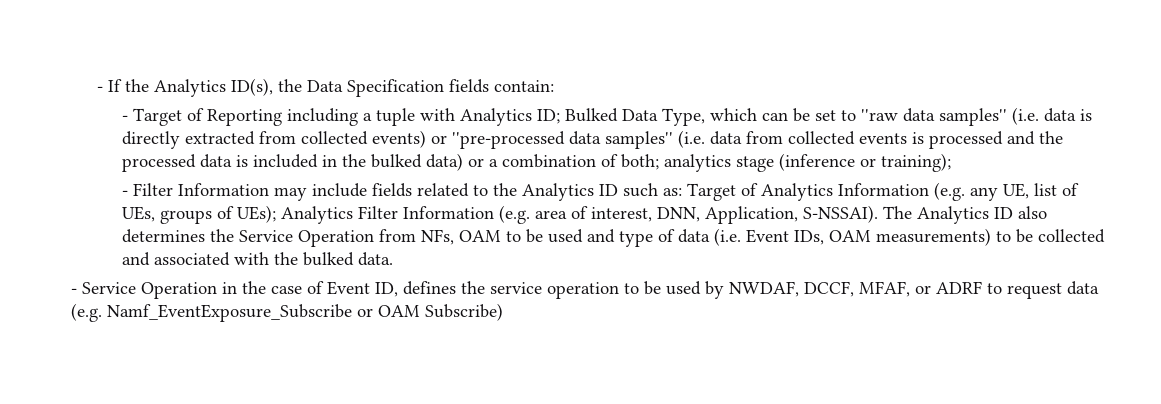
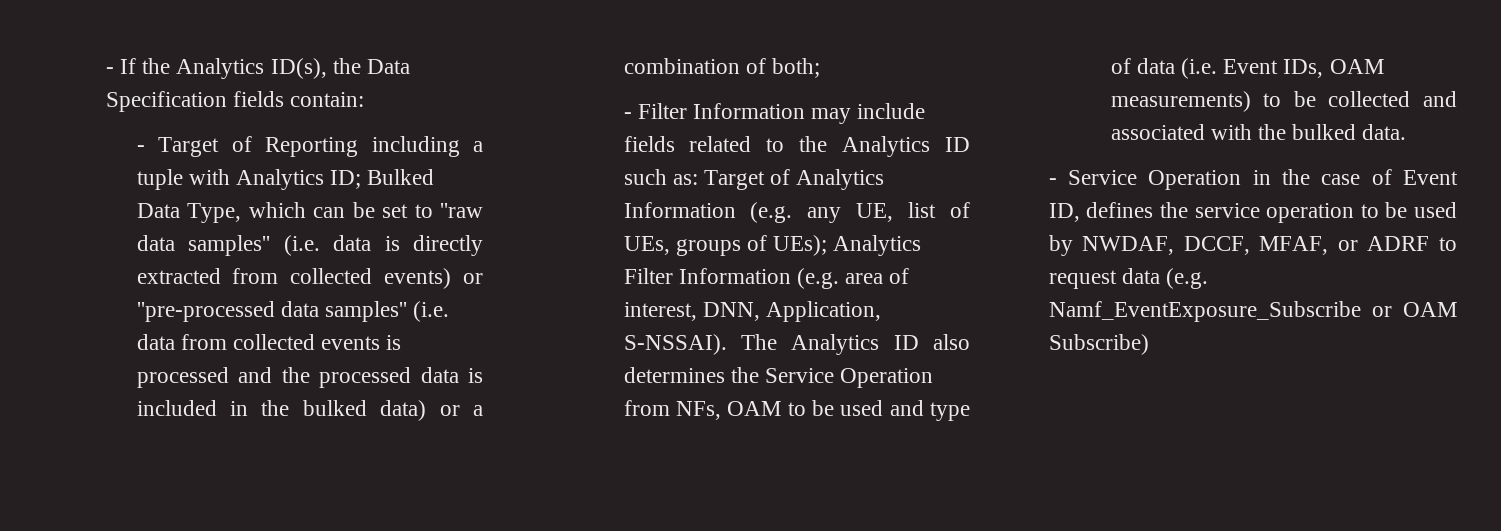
- - Target of Reporting including a tuple with Analytics ID; Bulked Data Type, which can be set to ''raw data samples'' (i.e. data is directly extracted from collected events) or ''pre-processed data samples'' (i.e. data from collected events is processed and the processed data is included in the bulked data) or a combination of both; analytics stage (inference or training);
+ - Target of Reporting including a tuple with Analytics ID; Bulked Data Type, which can be set to ''raw data samples'' (i.e. data is directly extracted from collected events) or ''pre-processed data samples'' (i.e. data from collected events is processed and the processed data is included in the bulked data) or a combination of both;

